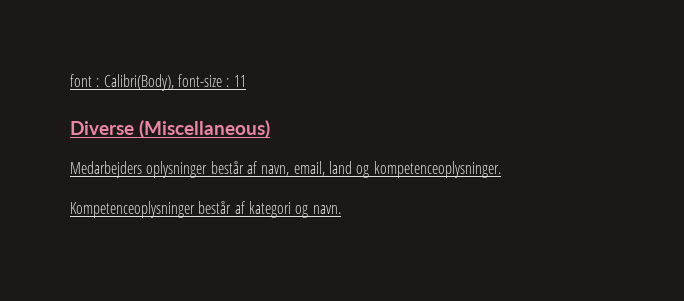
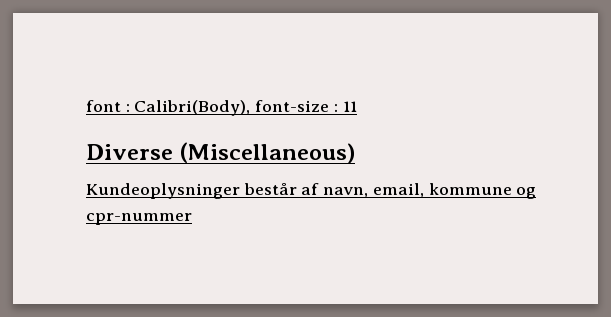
- Medarbejders oplysninger består af navn, email, land og kompetenceoplysninger.
- Kompetenceoplysninger består af kategori og navn.
+ Kundeoplysninger består af navn, email, kommune og cpr-nummer

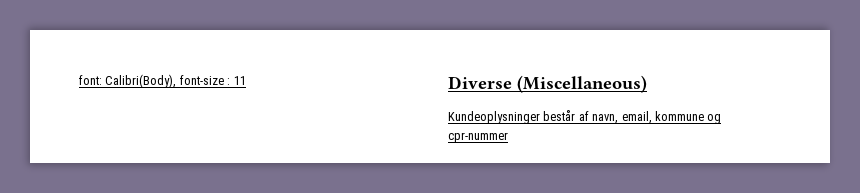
- font : Calibri(Body), font-size : 11
+ font: Calibri(Body), font-size : 11

